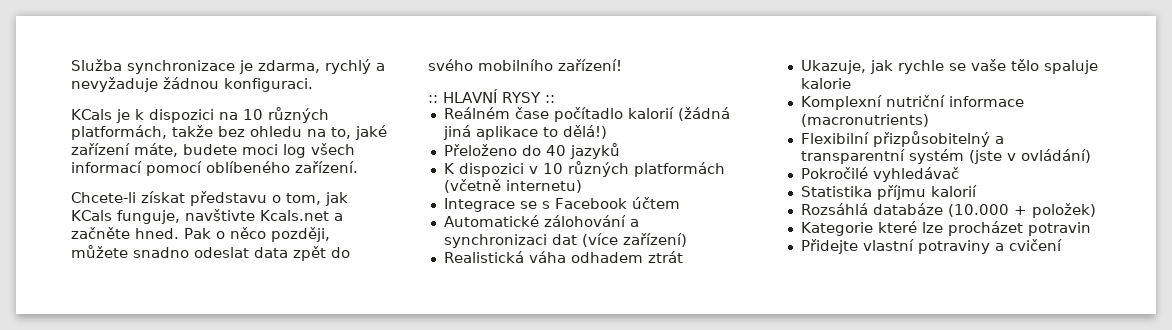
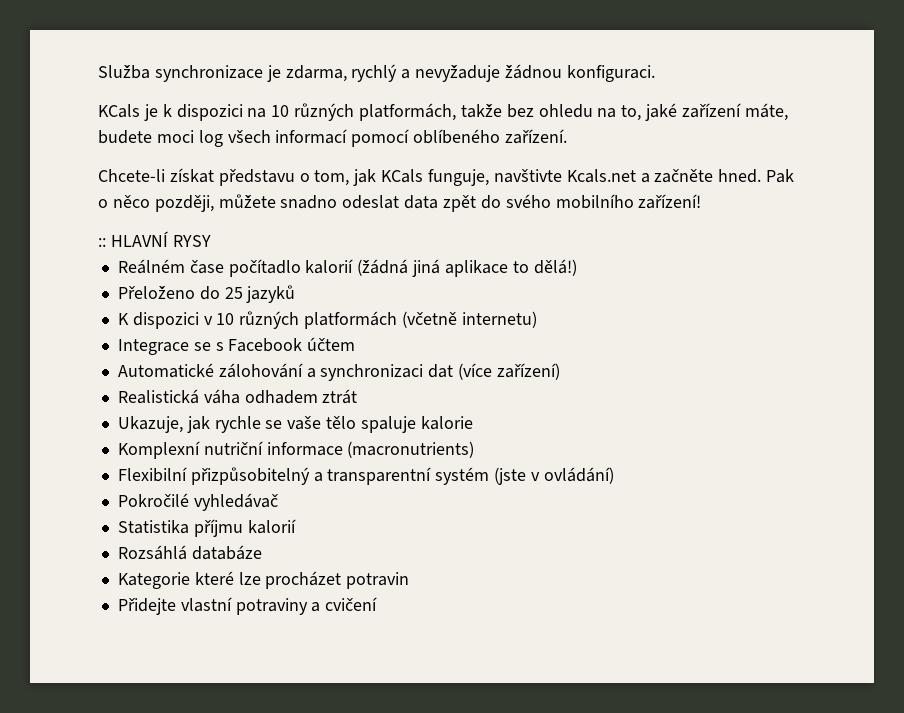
- :: HLAVNÍ RYSY ::
+ :: HLAVNÍ RYSY
- Přeloženo do 40 jazyků
+ Přeloženo do 25 jazyků
- Rozsáhlá databáze (10.000 + položek)
+ Rozsáhlá databáze

